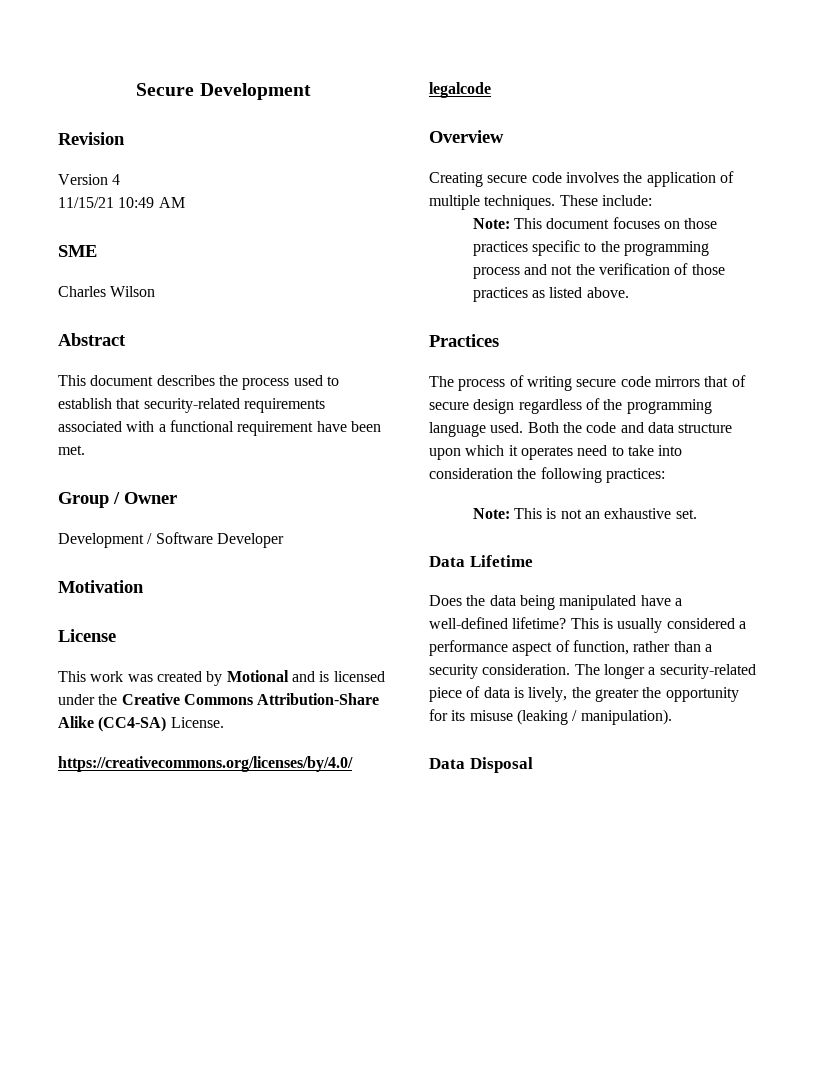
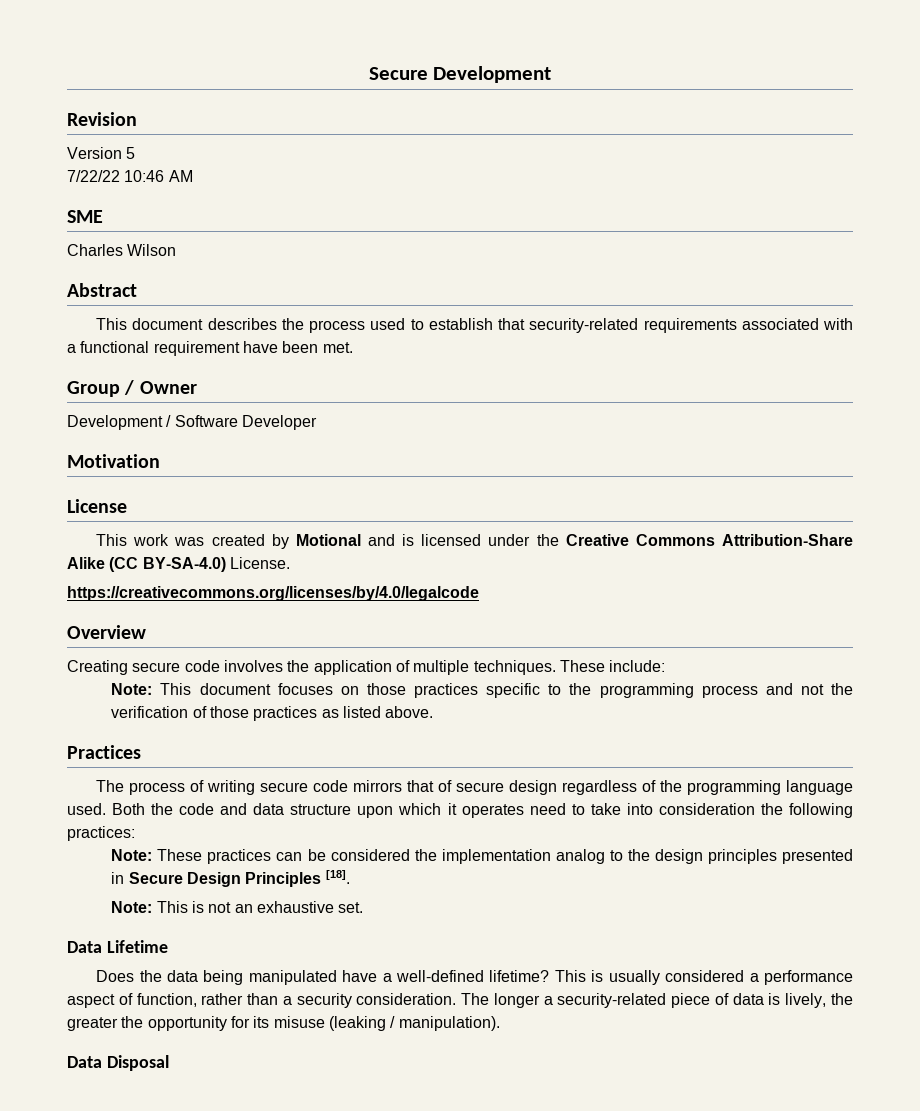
- Version 4
- 11/15/21 10:49 AM
+ Version 5
+ 7/22/22 10:46 AM
- This work was created by Motional and is licensed under the Creative Commons Attribution-Share Alike (CC4-SA) License.
+ This work was created by Motional and is licensed under the Creative Commons Attribution-Share Alike (CC BY-SA-4.0) License.
+ Note: These practices can be considered the implementation analog to the design principles presented in Secure Design Principles [18].

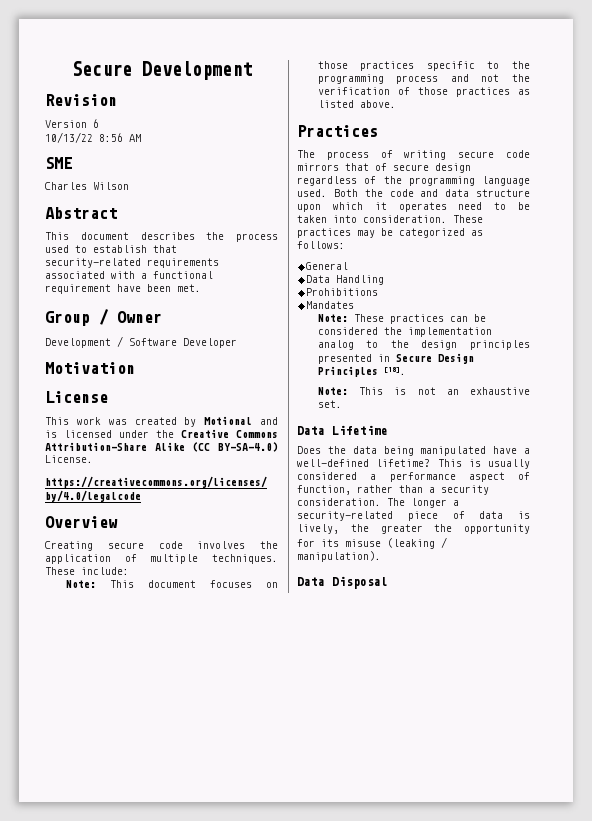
- Version 5
- 7/22/22 10:46 AM
+ Version 6
+ 10/13/22 8:56 AM
- Both the code and data structure upon which it operates need to take into consideration the following practices:
+ Both the code and data structure upon which it operates need to be taken into consideration. These practices may be categorized as follows:
+ General
+ Data Handling
+ Prohibitions
+ Mandates

